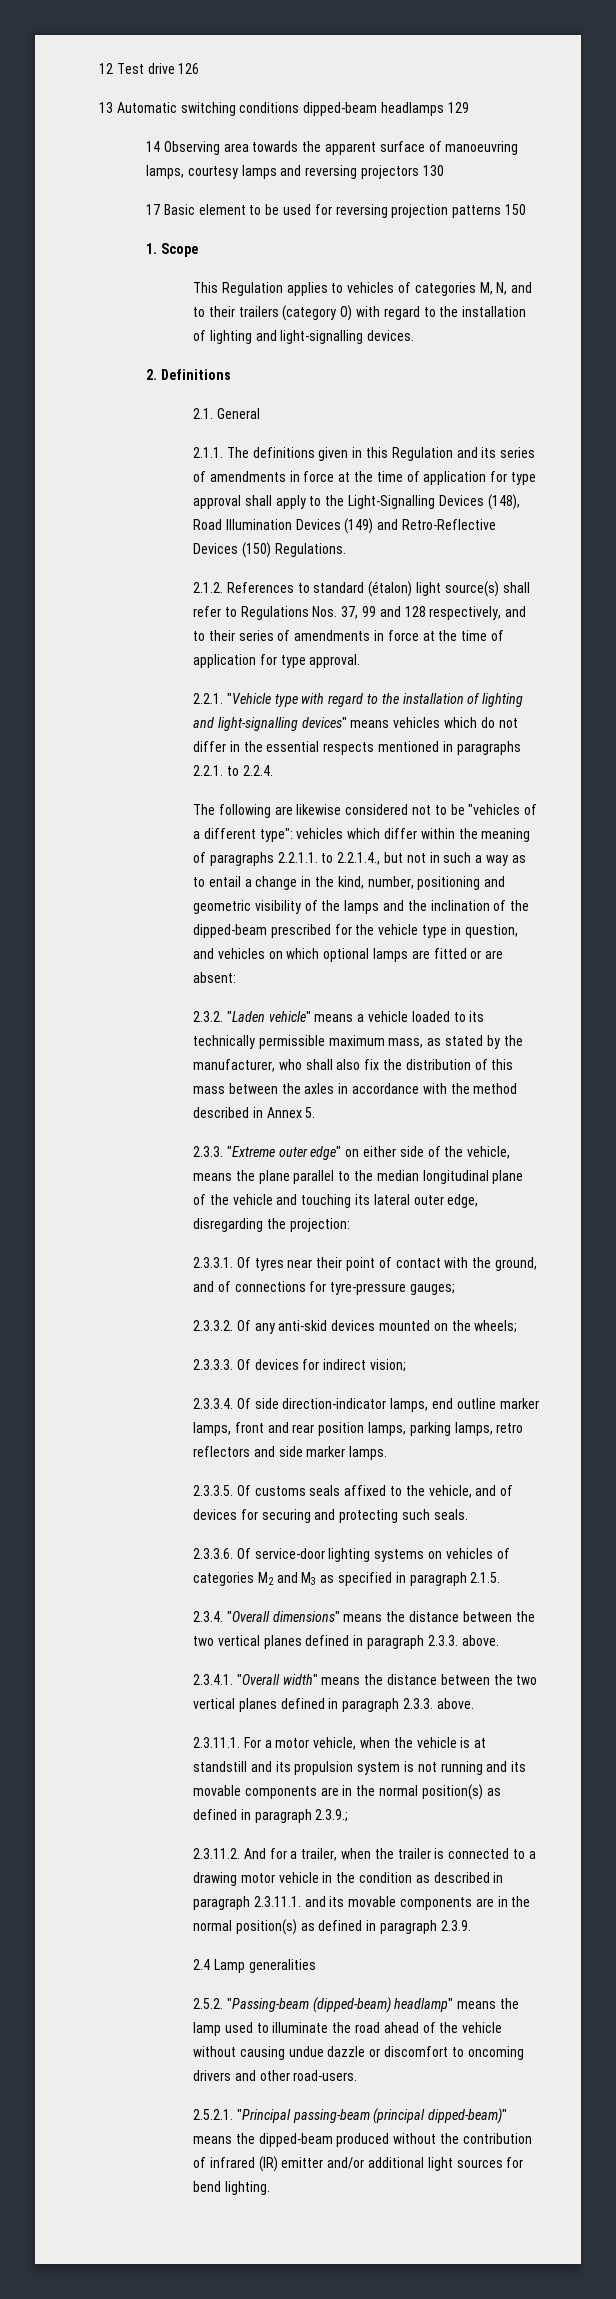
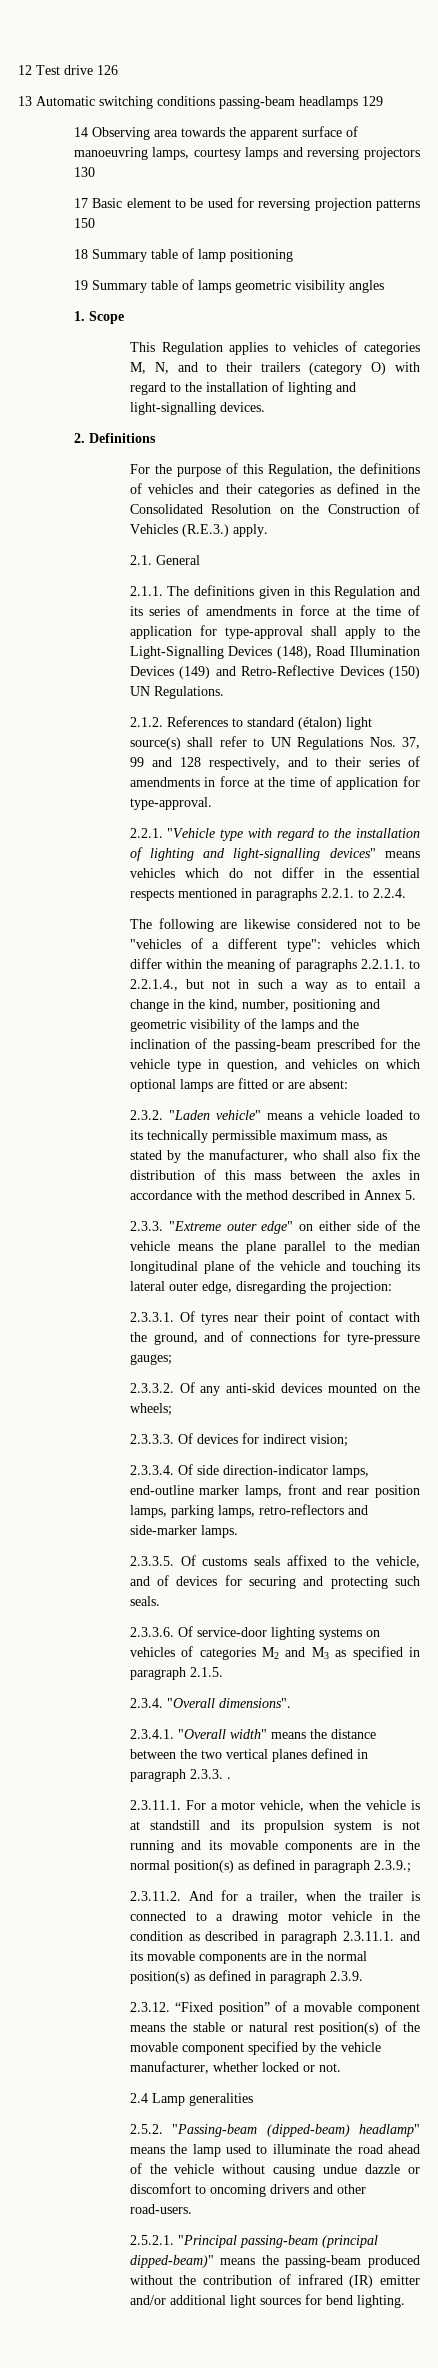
- 13 Automatic switching conditions dipped-beam headlamps 129
+ 13 Automatic switching conditions passing-beam headlamps 129
+ 18 Summary table of lamp positioning
+ 19 Summary table of lamps geometric visibility angles
+ For the purpose of this Regulation, the definitions of vehicles and their categories as defined in the Consolidated Resolution on the Construction of Vehicles (R.E.3.) apply.
- 2.1.1. The definitions given in this Regulation and its series of amendments in force at the time of application for type approval shall apply to the Light-Signalling Devices (148), Road Illumination Devices (149) and Retro-Reflective Devices (150) Regulations.
+ 2.1.1. The definitions given in this Regulation and its series of amendments in force at the time of application for type-approval shall apply to the Light-Signalling Devices (148), Road Illumination Devices (149) and Retro-Reflective Devices (150) UN Regulations.
- 2.1.2. References to standard (étalon) light source(s) shall refer to Regulations Nos. 37, 99 and 128 respectively, and to their series of amendments in force at the time of application for type approval.
+ 2.1.2. References to standard (étalon) light source(s) shall refer to UN Regulations Nos. 37, 99 and 128 respectively, and to their series of amendments in force at the time of application for type-approval.
- vehicles which differ within the meaning of paragraphs 2.2.1.1. to 2.2.1.4., but not in such a way as to entail a change in the kind, number, positioning and geometric visibility of the lamps and the inclination of the dipped-beam prescribed for the vehicle type in question, and vehicles on which optional lamps are fitted or are absent:
+ vehicles which differ within the meaning of paragraphs 2.2.1.1. to 2.2.1.4., but not in such a way as to entail a change in the kind, number, positioning and geometric visibility of the lamps and the inclination of the passing-beam prescribed for the vehicle type in question, and vehicles on which optional lamps are fitted or are absent:
- 2.3.3. "Extreme outer edge" on either side of the vehicle, means the plane parallel to the median longitudinal plane of the vehicle and touching its lateral outer edge, disregarding the projection:
+ 2.3.3. "Extreme outer edge" on either side of the vehicle means the plane parallel to the median longitudinal plane of the vehicle and touching its lateral outer edge, disregarding the projection:
- 2.3.3.4. Of side direction-indicator lamps, end outline marker lamps, front and rear position lamps, parking lamps, retro reflectors and side marker lamps.
+ 2.3.3.4. Of side direction-indicator lamps, end-outline marker lamps, front and rear position lamps, parking lamps, retro-reflectors and side-marker lamps.
- 2.3.4. "Overall dimensions" means the distance between the two vertical planes defined in paragraph 2.3.3. above.
+ 2.3.4. "Overall dimensions".
- 2.3.4.1. "Overall width" means the distance between the two vertical planes defined in paragraph 2.3.3. above.
+ 2.3.4.1. "Overall width" means the distance between the two vertical planes defined in paragraph 2.3.3. .
+ 2.3.12. “Fixed position” of a movable component means the stable or natural rest position(s) of the movable component specified by the vehicle manufacturer, whether locked or not.
- 2.5.2.1. "Principal passing-beam (principal dipped-beam)" means the dipped-beam produced without the contribution of infrared (IR) emitter and/or additional light sources for bend lighting.
+ 2.5.2.1. "Principal passing-beam (principal dipped-beam)" means the passing-beam produced without the contribution of infrared (IR) emitter and/or additional light sources for bend lighting.

